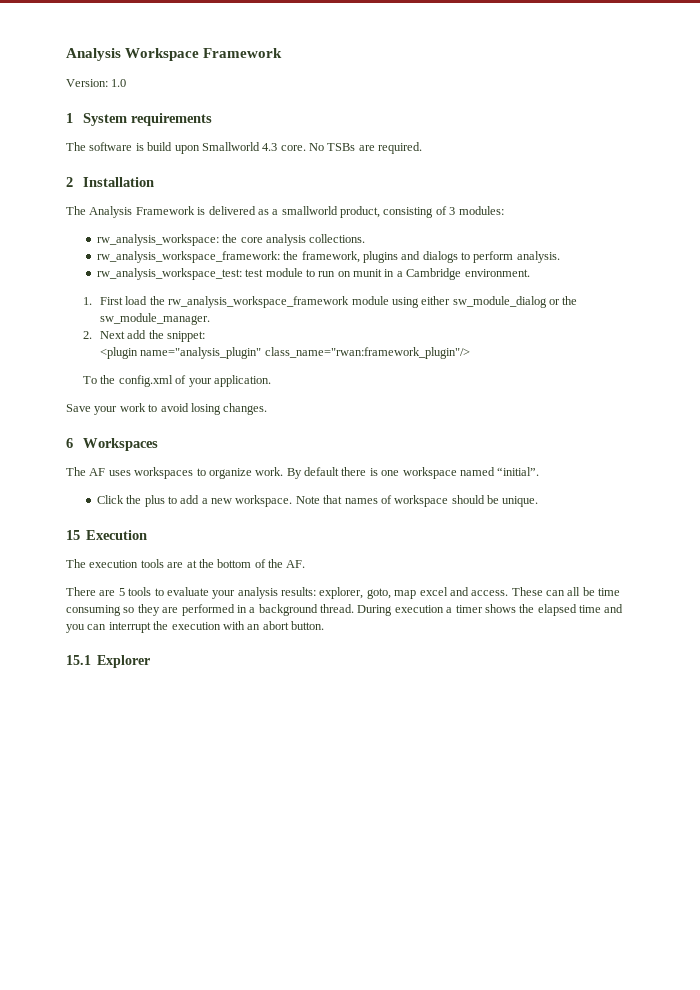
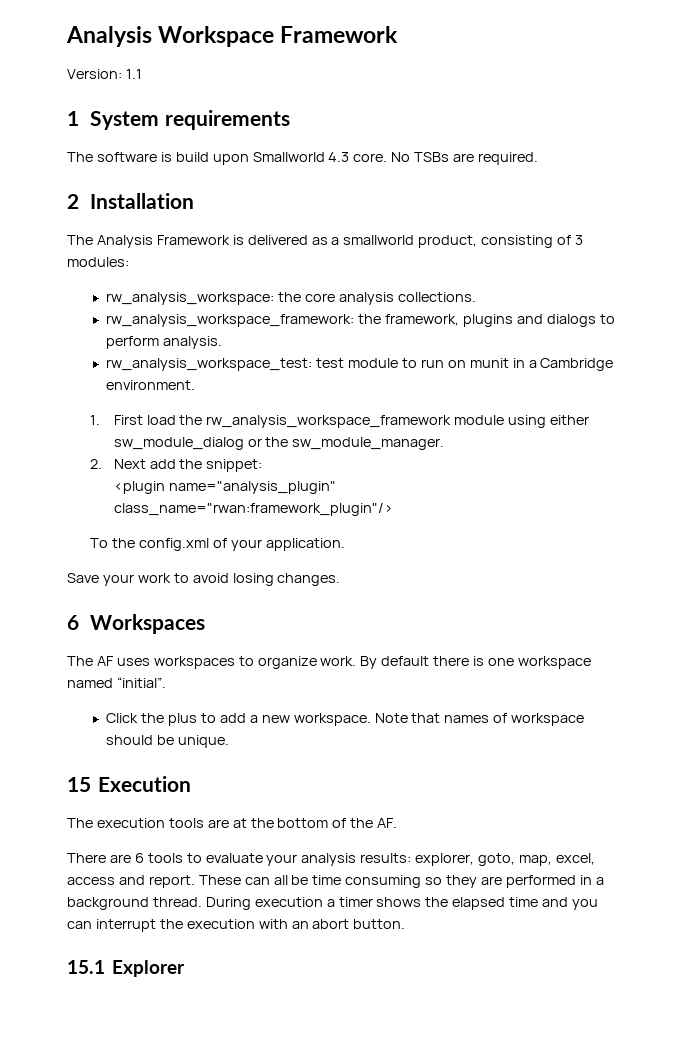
- Version: 1.0
+ Version: 1.1
- There are 5 tools to evaluate your analysis results: explorer, goto, map excel and access.
+ There are 6 tools to evaluate your analysis results: explorer, goto, map, excel, access and report.

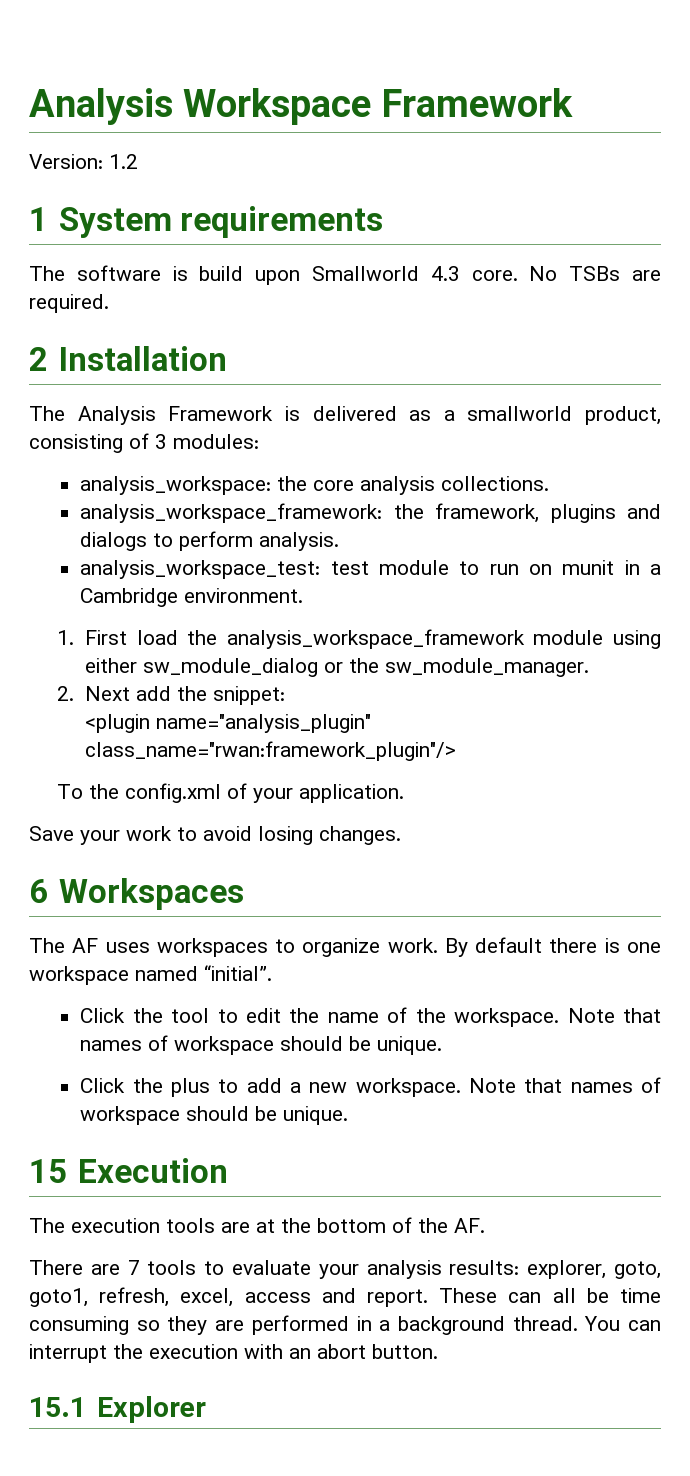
- Version: 1.1
+ Version: 1.2
- rw_analysis_workspace: the core analysis collections.
+ analysis_workspace: the core analysis collections.
- rw_analysis_workspace_framework: the framework, plugins and dialogs to perform analysis.
+ analysis_workspace_framework: the framework, plugins and dialogs to perform analysis.
- rw_analysis_workspace_test: test module to run on munit in a Cambridge environment.
+ analysis_workspace_test: test module to run on munit in a Cambridge environment.
- 1. First load the rw_analysis_workspace_framework module using either sw_module_dialog or the sw_module_manager.
+ 1. First load the analysis_workspace_framework module using either sw_module_dialog or the sw_module_manager.
+ Click the tool to edit the name of the workspace. Note that names of workspace should be unique.
- There are 6 tools to evaluate your analysis results: explorer, goto, map, excel, access and report.
+ There are 7 tools to evaluate your analysis results: explorer, goto, goto1, refresh, excel, access and report.
- During execution a timer shows the elapsed time and you can interrupt the execution with an abort button.
+ You can interrupt the execution with an abort button.

